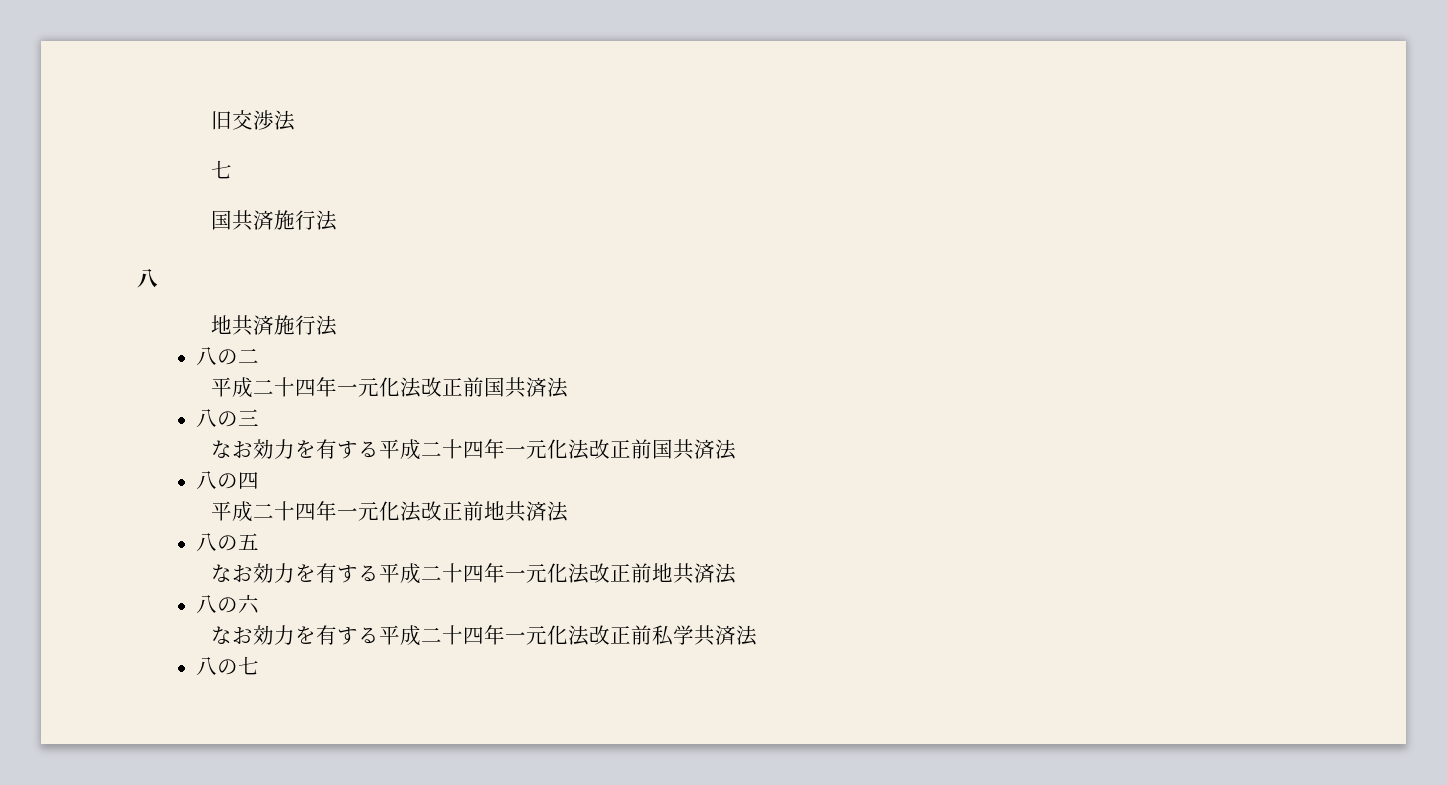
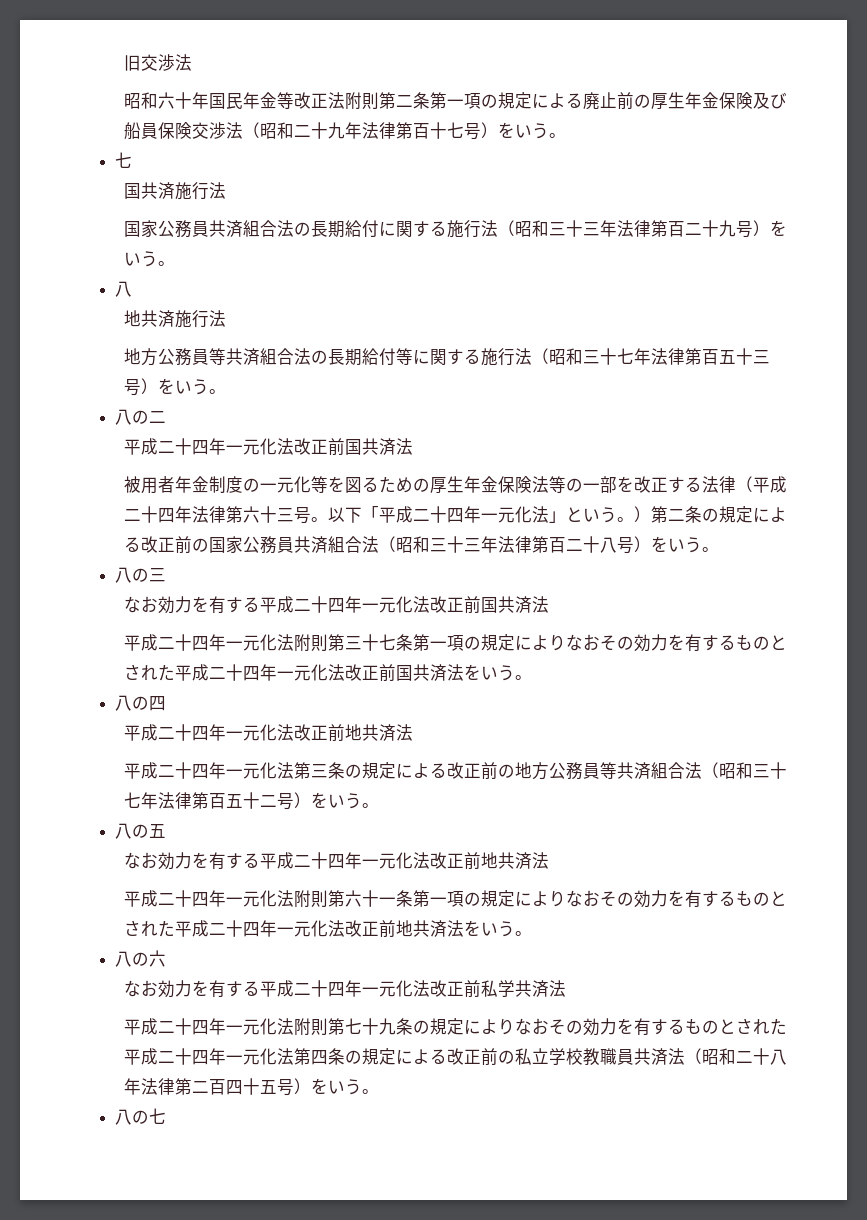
  旧交渉法
+ 昭和六十年国民年金等改正法附則第二条第一項の規定による廃止前の厚生年金保険及び船員保険交渉法（昭和二十九年法律第百十七号）をいう。
  七
  国共済施行法
+ 国家公務員共済組合法の長期給付に関する施行法（昭和三十三年法律第百二十九号）をいう。
  八
  地共済施行法
+ 地方公務員等共済組合法の長期給付等に関する施行法（昭和三十七年法律第百五十三号）をいう。
+ 被用者年金制度の一元化等を図るための厚生年金保険法等の一部を改正する法律（平成二十四年法律第六十三号。以下「平成二十四年一元化法」という。）第二条の規定による改正前の国家公務員共済組合法（昭和三十三年法律第百二十八号）をいう。
+ 平成二十四年一元化法附則第三十七条第一項の規定によりなおその効力を有するものとされた平成二十四年一元化法改正前国共済法をいう。
+ 平成二十四年一元化法第三条の規定による改正前の地方公務員等共済組合法（昭和三十七年法律第百五十二号）をいう。
+ 平成二十四年一元化法附則第六十一条第一項の規定によりなおその効力を有するものとされた平成二十四年一元化法改正前地共済法をいう。
+ 平成二十四年一元化法附則第七十九条の規定によりなおその効力を有するものとされた平成二十四年一元化法第四条の規定による改正前の私立学校教職員共済法（昭和二十八年法律第二百四十五号）をいう。

